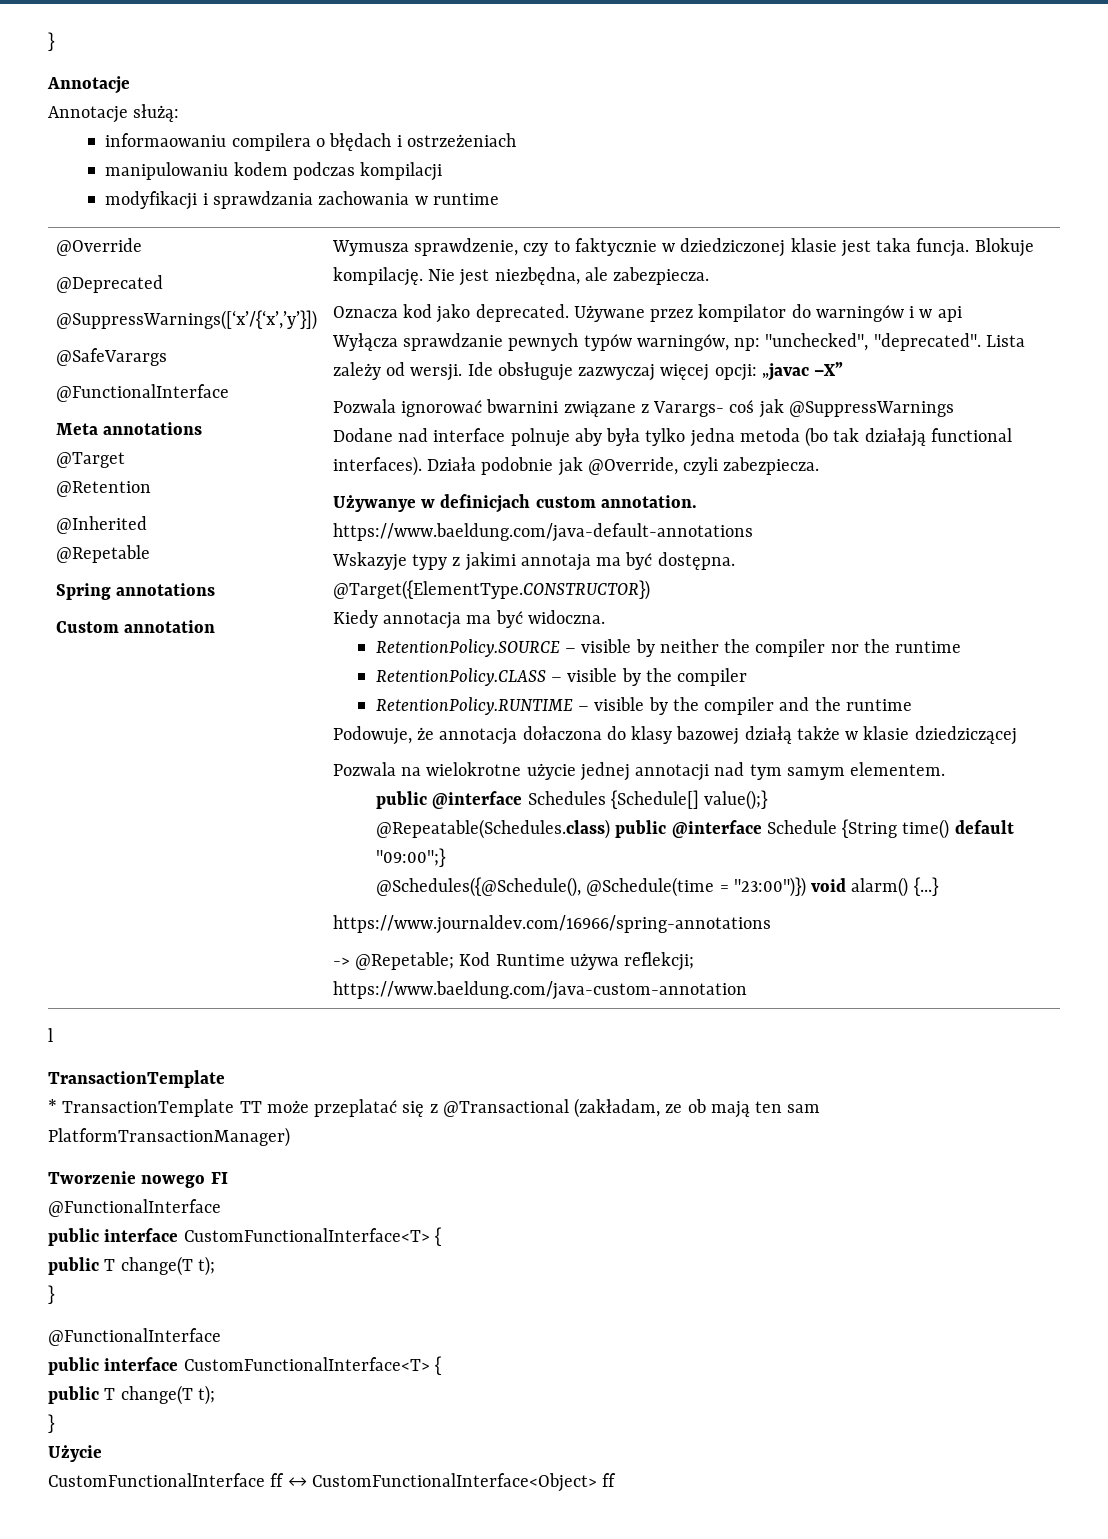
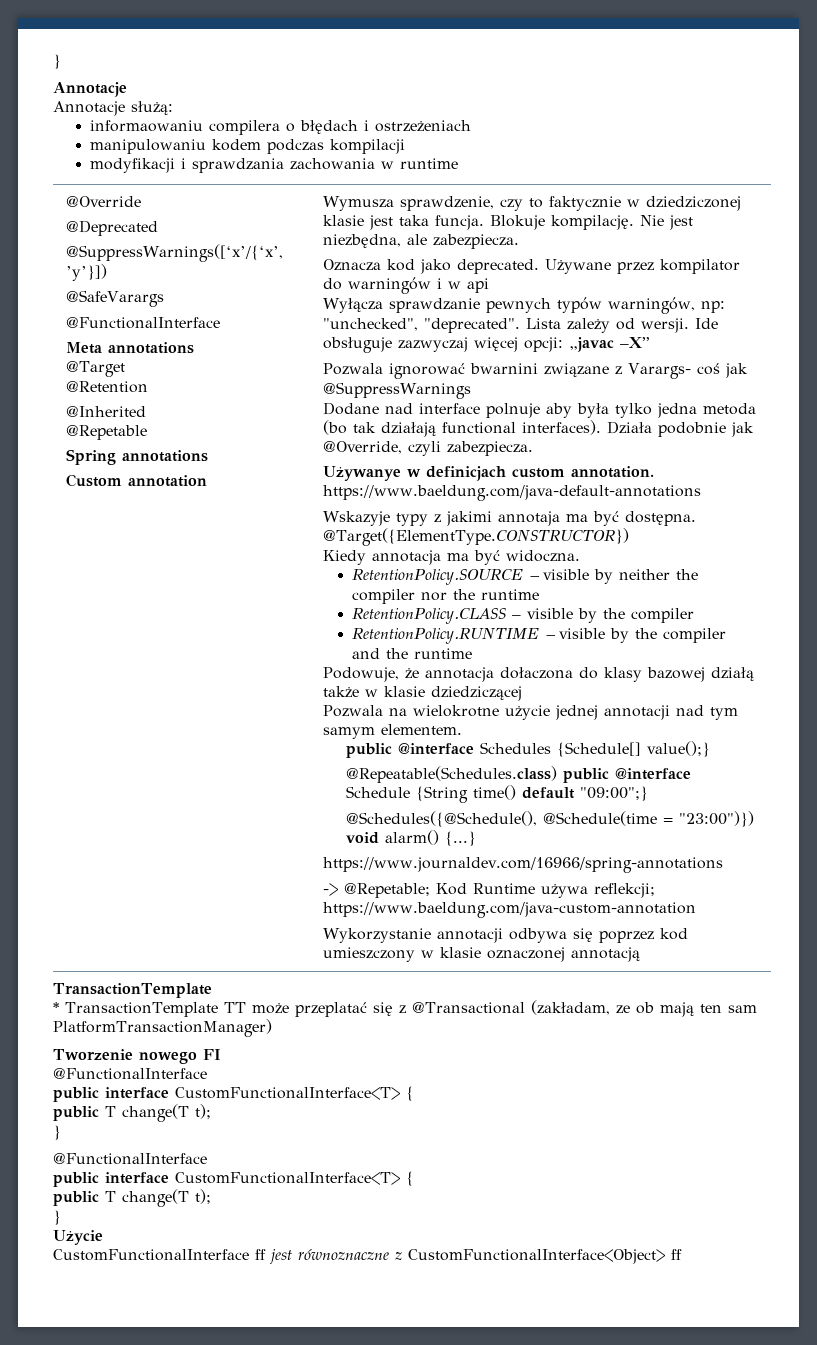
  -> @Repetable; Kod Runtime używa reflekcji; https://www.baeldung.com/java-custom-annotation
- l
+ Wykorzystanie annotacji odbywa się poprzez kod umieszczony w klasie oznaczonej annotacją
- CustomFunctionalInterface ff ↔ CustomFunctionalInterface<Object> ff
+ CustomFunctionalInterface ff jest równoznaczne z CustomFunctionalInterface<Object> ff

